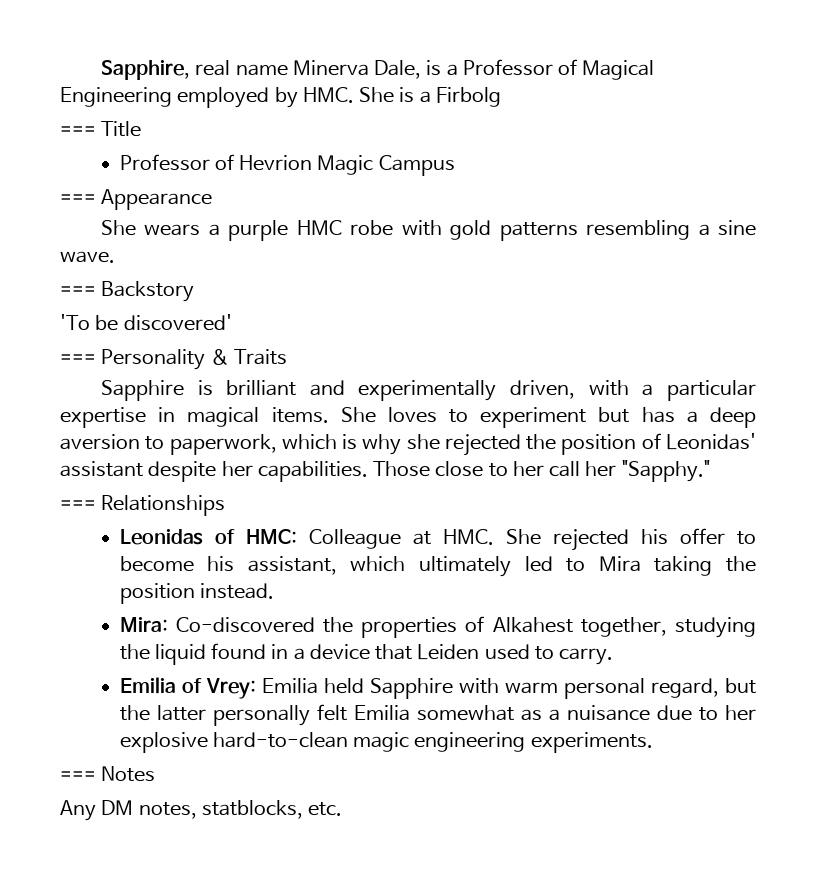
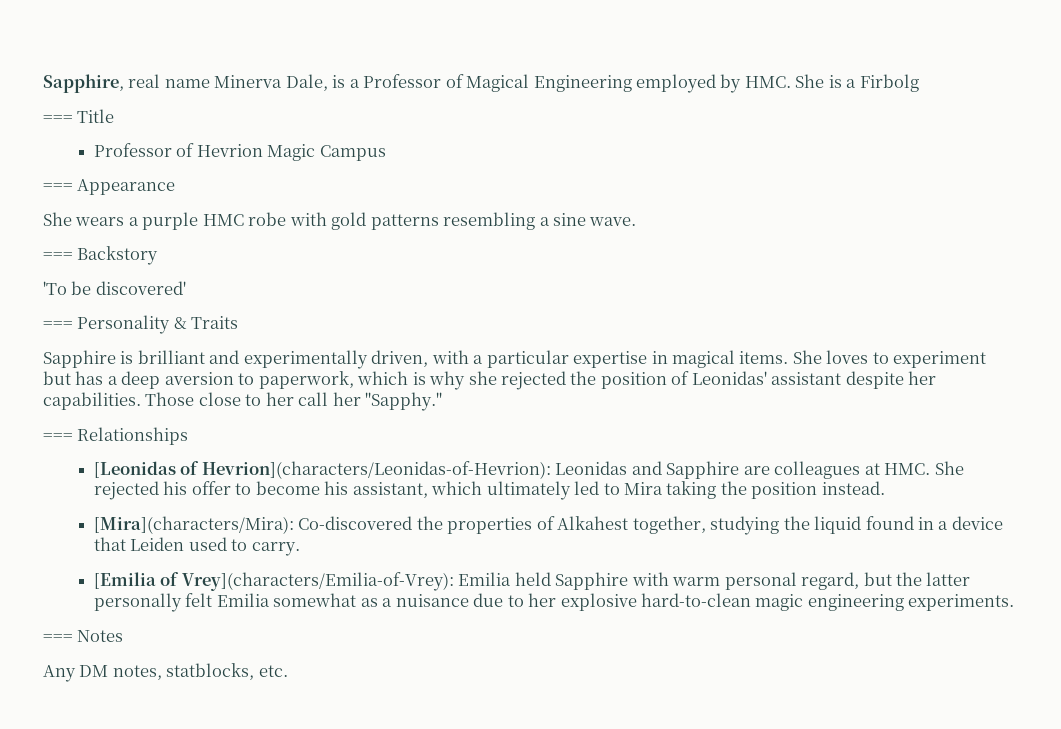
- Leonidas of HMC: Colleague at HMC. She rejected his offer to become his assistant, which ultimately led to Mira taking the position instead.
+ [Leonidas of Hevrion](characters/Leonidas-of-Hevrion): Leonidas and Sapphire are colleagues at HMC. She rejected his offer to become his assistant, which ultimately led to Mira taking the position instead.
- Mira: Co-discovered the properties of Alkahest together, studying the liquid found in a device that Leiden used to carry.
+ [Mira](characters/Mira): Co-discovered the properties of Alkahest together, studying the liquid found in a device that Leiden used to carry.
- Emilia of Vrey: Emilia held Sapphire with warm personal regard, but the latter personally felt Emilia somewhat as a nuisance due to her explosive hard-to-clean magic engineering experiments.
+ [Emilia of Vrey](characters/Emilia-of-Vrey): Emilia held Sapphire with warm personal regard, but the latter personally felt Emilia somewhat as a nuisance due to her explosive hard-to-clean magic engineering experiments.

